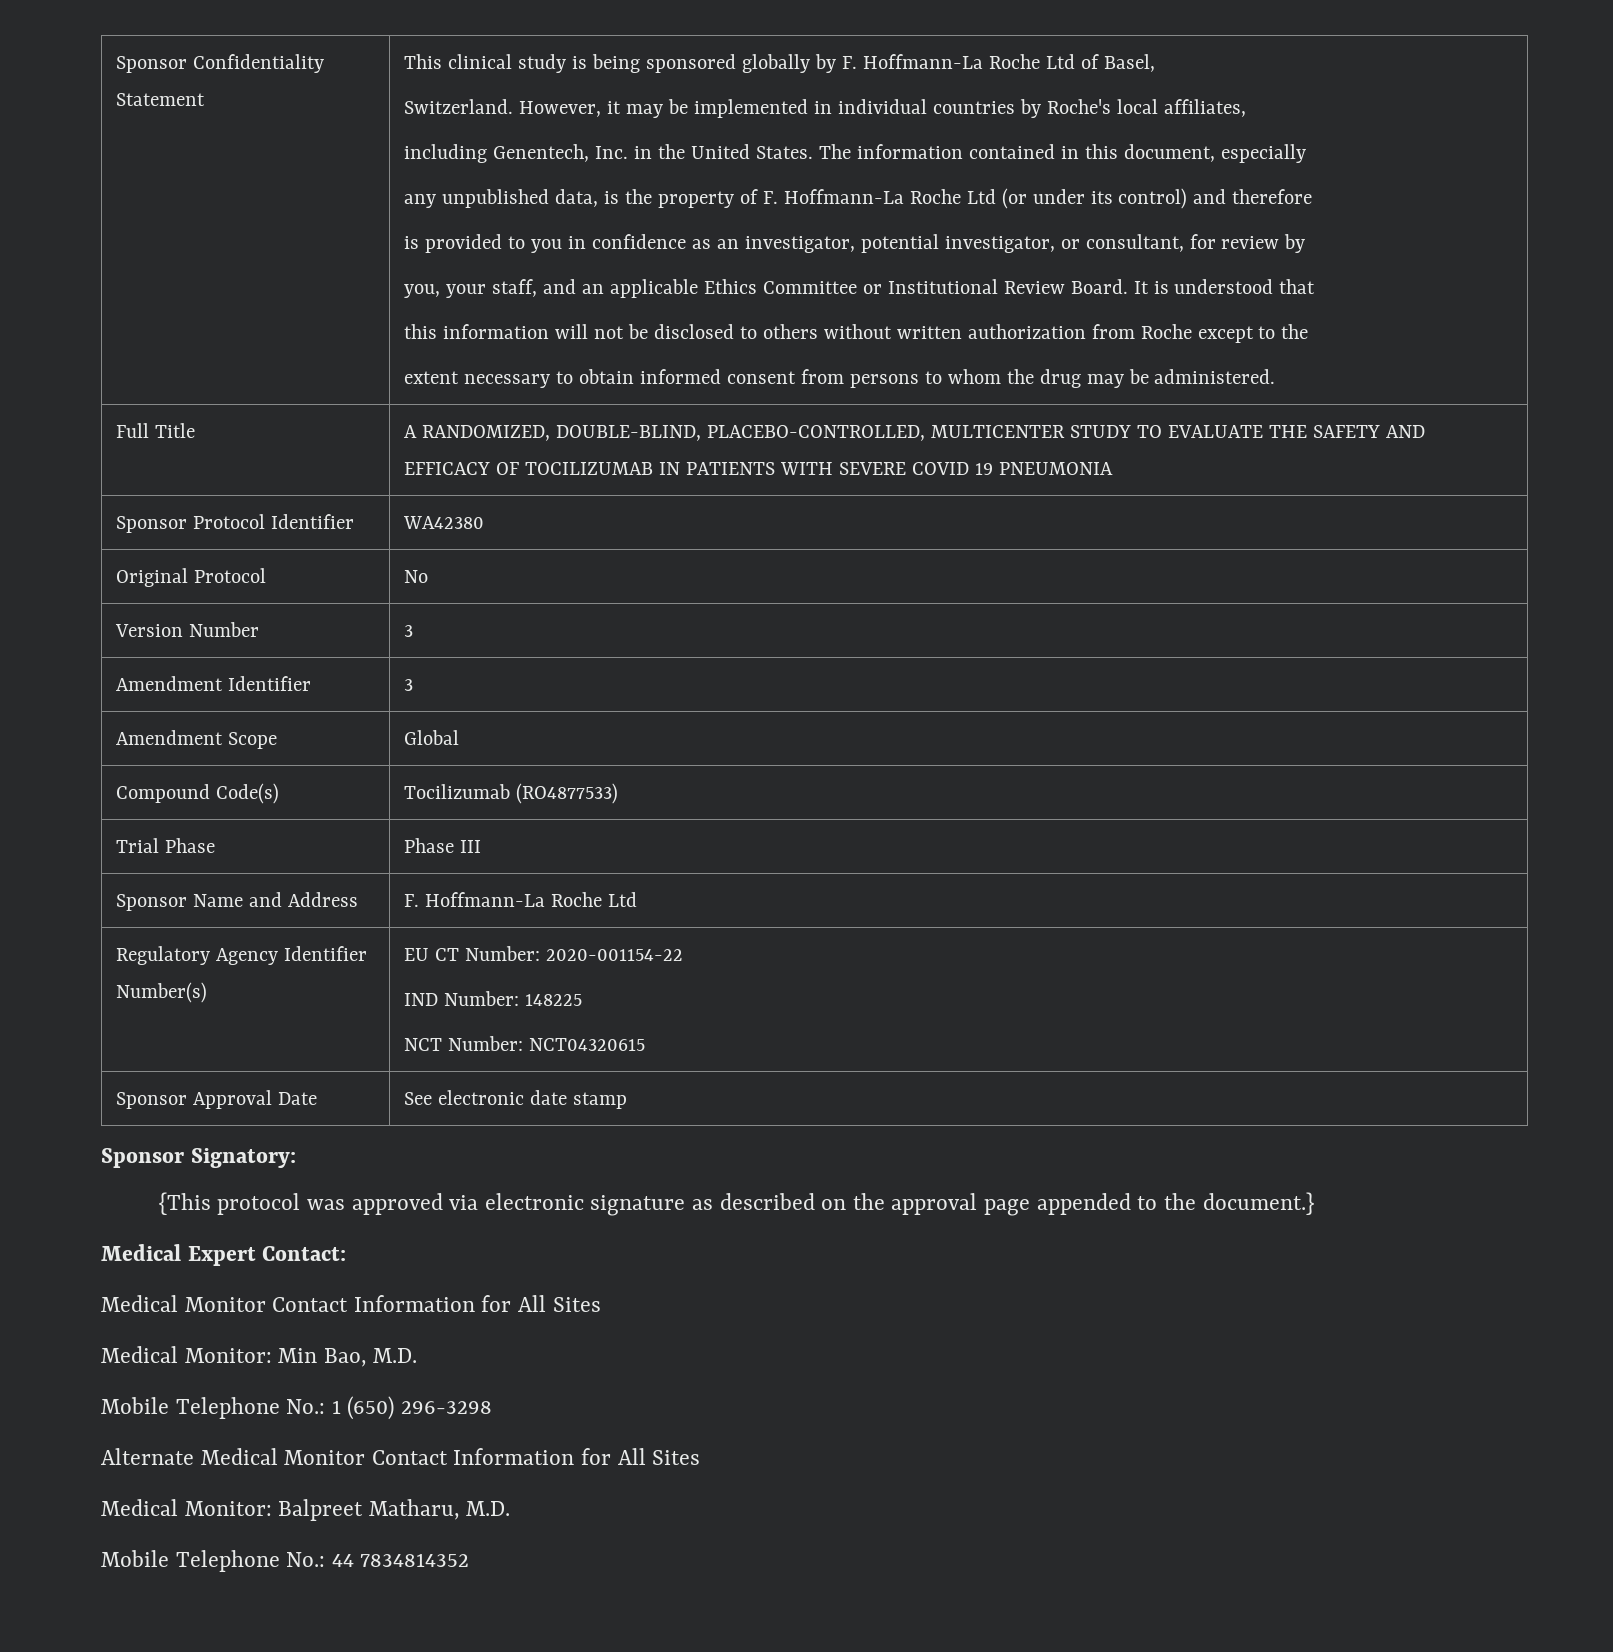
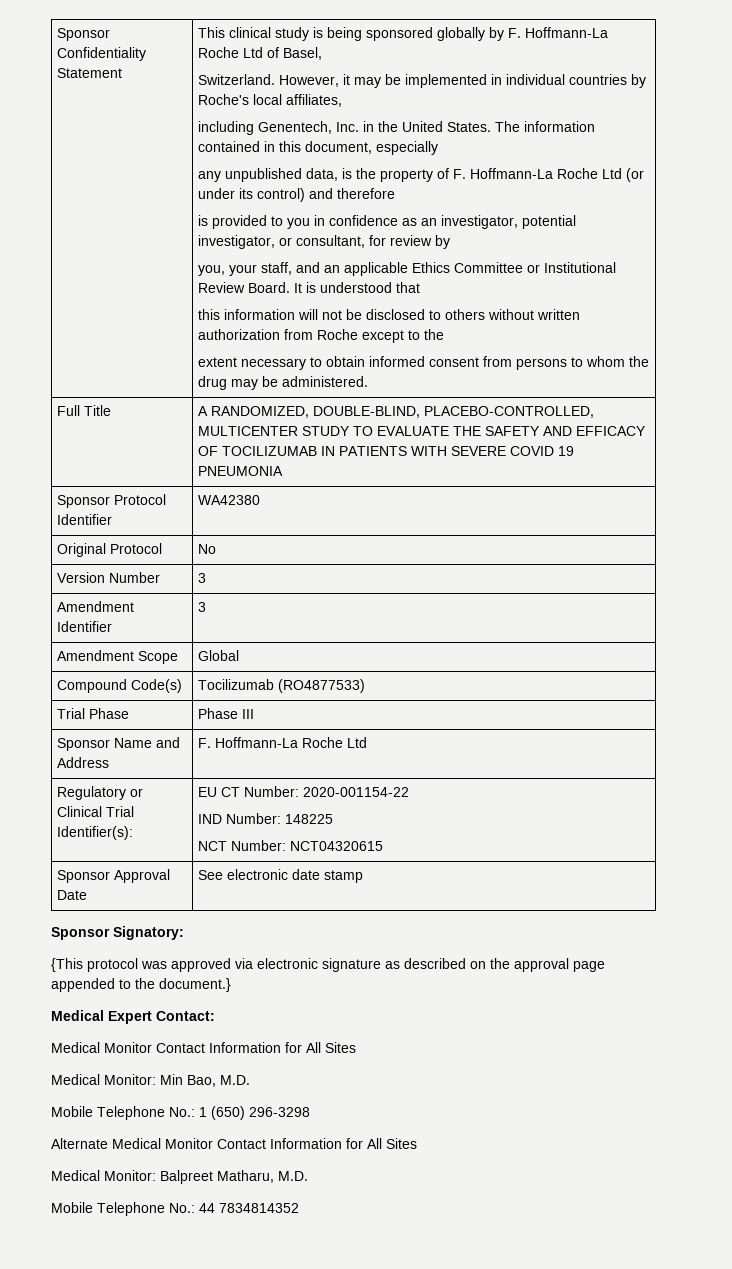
- Regulatory Agency Identifier Number(s) | EU CT Number: 2020-001154-22
+ Regulatory or Clinical Trial Identifier(s): | EU CT Number: 2020-001154-22

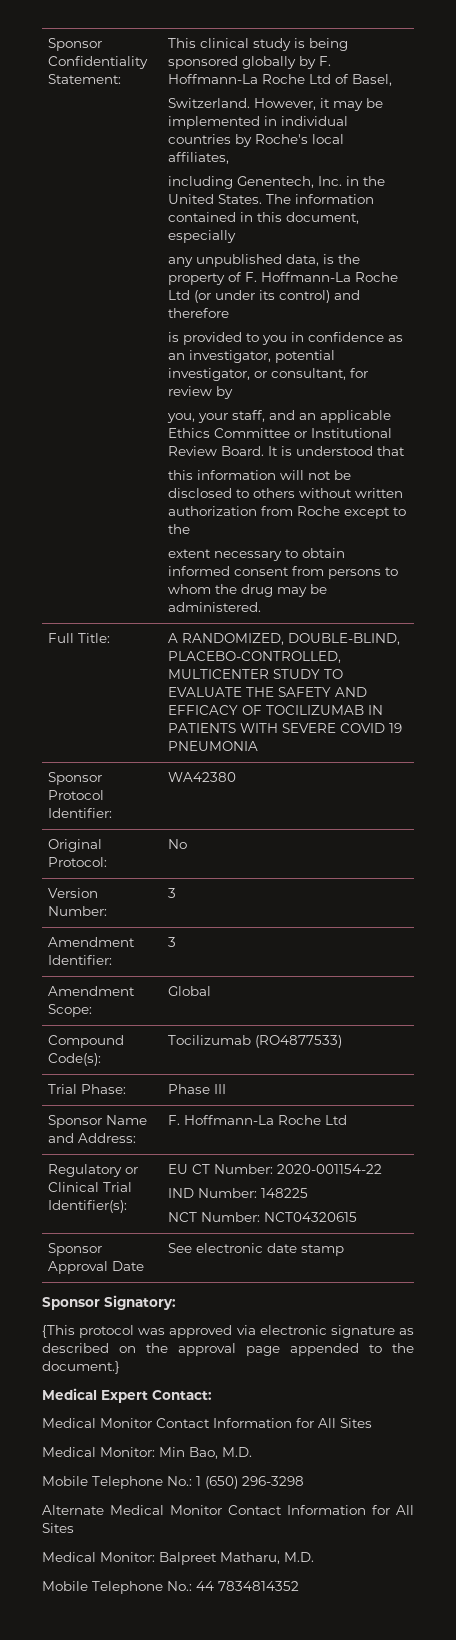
- Sponsor Confidentiality Statement
+ Sponsor Confidentiality Statement:
- Full Title | A RANDOMIZED, DOUBLE-BLIND, PLACEBO-CONTROLLED, MULTICENTER STUDY TO EVALUATE THE SAFETY AND EFFICACY OF TOCILIZUMAB IN PATIENTS WITH SEVERE COVID 19 PNEUMONIA
+ Full Title: | A RANDOMIZED, DOUBLE-BLIND, PLACEBO-CONTROLLED, MULTICENTER STUDY TO EVALUATE THE SAFETY AND EFFICACY OF TOCILIZUMAB IN PATIENTS WITH SEVERE COVID 19 PNEUMONIA
- Sponsor Protocol Identifier | WA42380
+ Sponsor Protocol Identifier: | WA42380
- Original Protocol | No
+ Original Protocol: | No
- Version Number | 3
- Amendment Identifier | 3
- Amendment Scope | Global
+ Version Number: | 3
+ Amendment Identifier: | 3
+ Amendment Scope: | Global
- Compound Code(s) | Tocilizumab (RO4877533)
+ Compound Code(s): | Tocilizumab (RO4877533)
- Trial Phase | Phase III
+ Trial Phase: | Phase III
- Sponsor Name and Address | F. Hoffmann-La Roche Ltd
+ Sponsor Name and Address: | F. Hoffmann-La Roche Ltd

